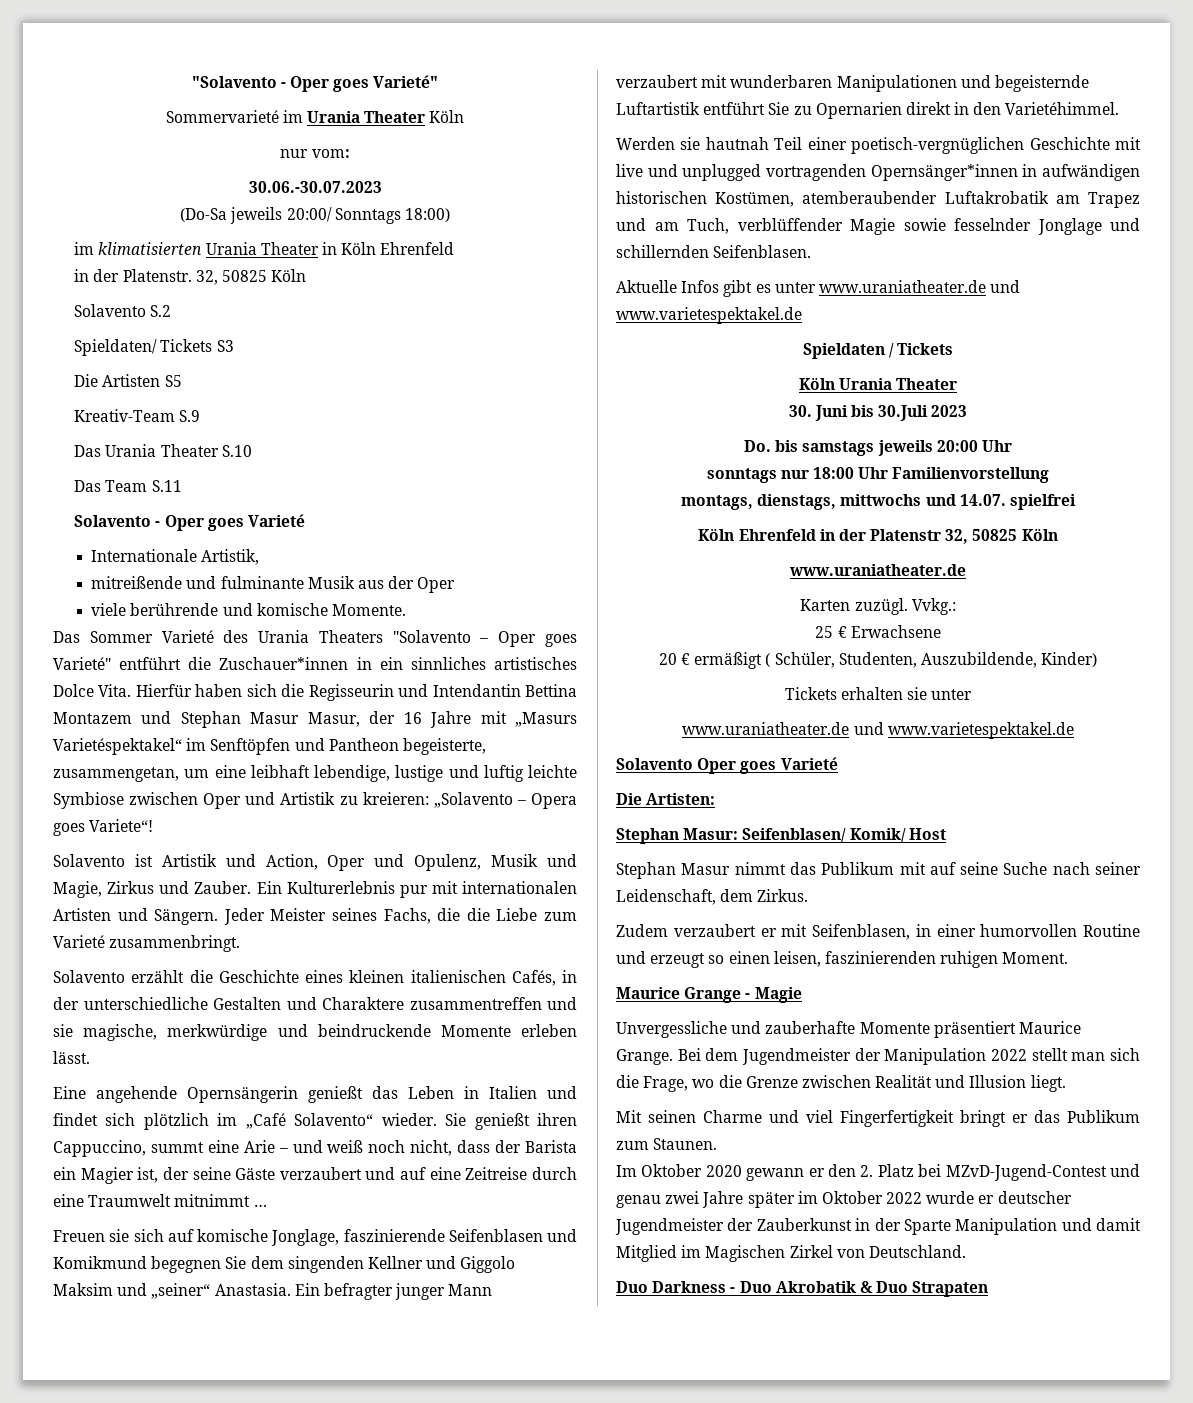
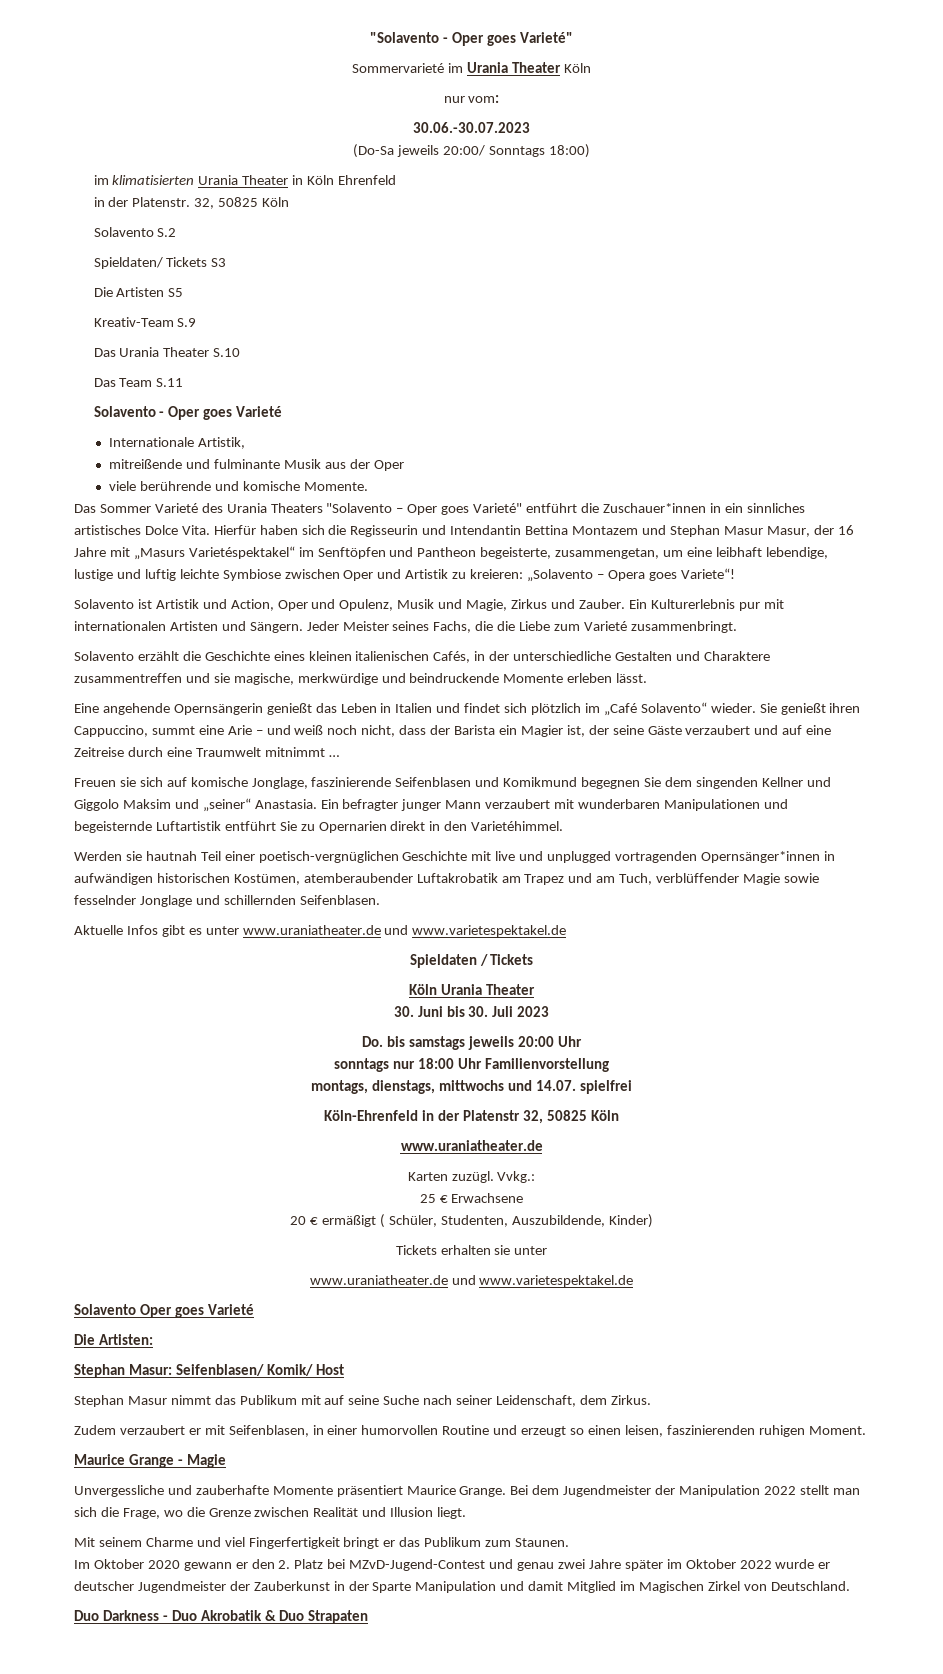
- 30. Juni bis 30.Juli 2023
+ 30. Juni bis 30. Juli 2023
- Köln Ehrenfeld in der Platenstr 32, 50825 Köln
+ Köln-Ehrenfeld in der Platenstr 32, 50825 Köln
- Mit seinen Charme und viel Fingerfertigkeit bringt er das Publikum zum Staunen.
+ Mit seinem Charme und viel Fingerfertigkeit bringt er das Publikum zum Staunen.

